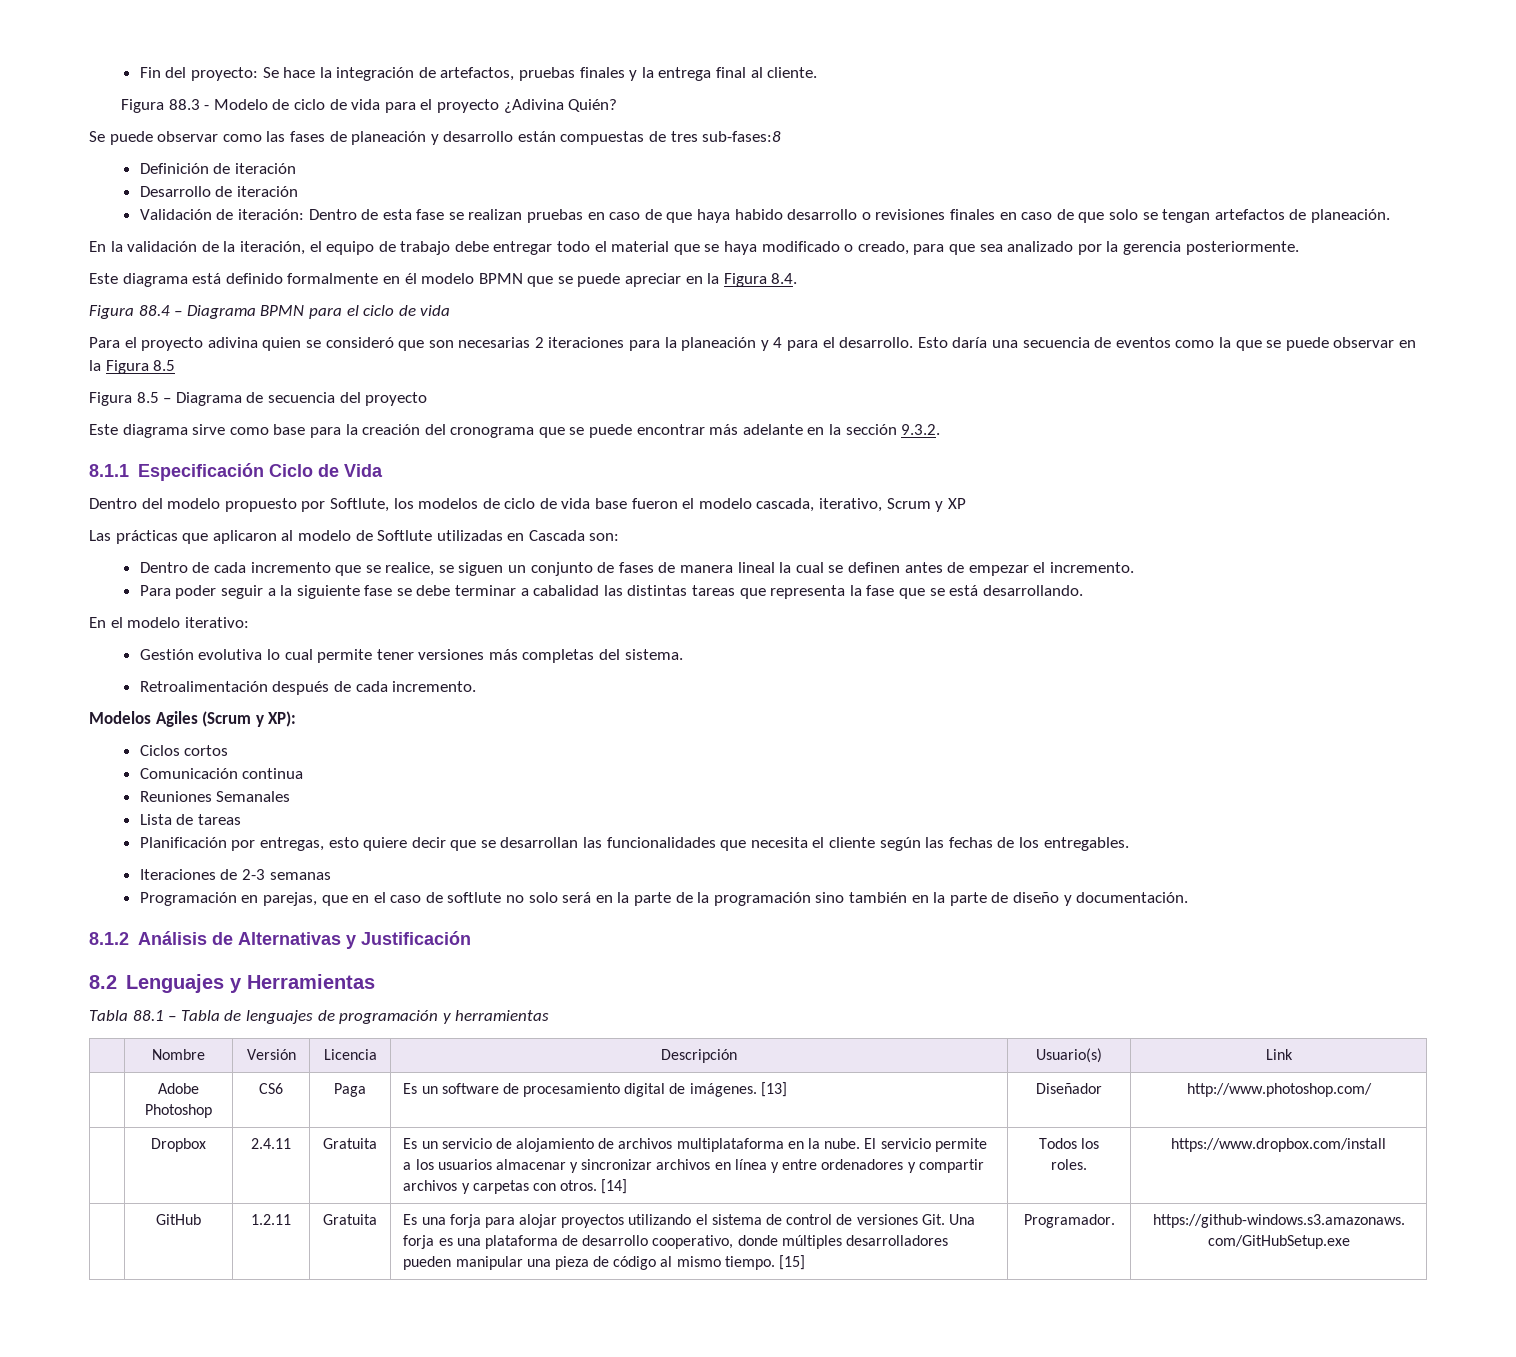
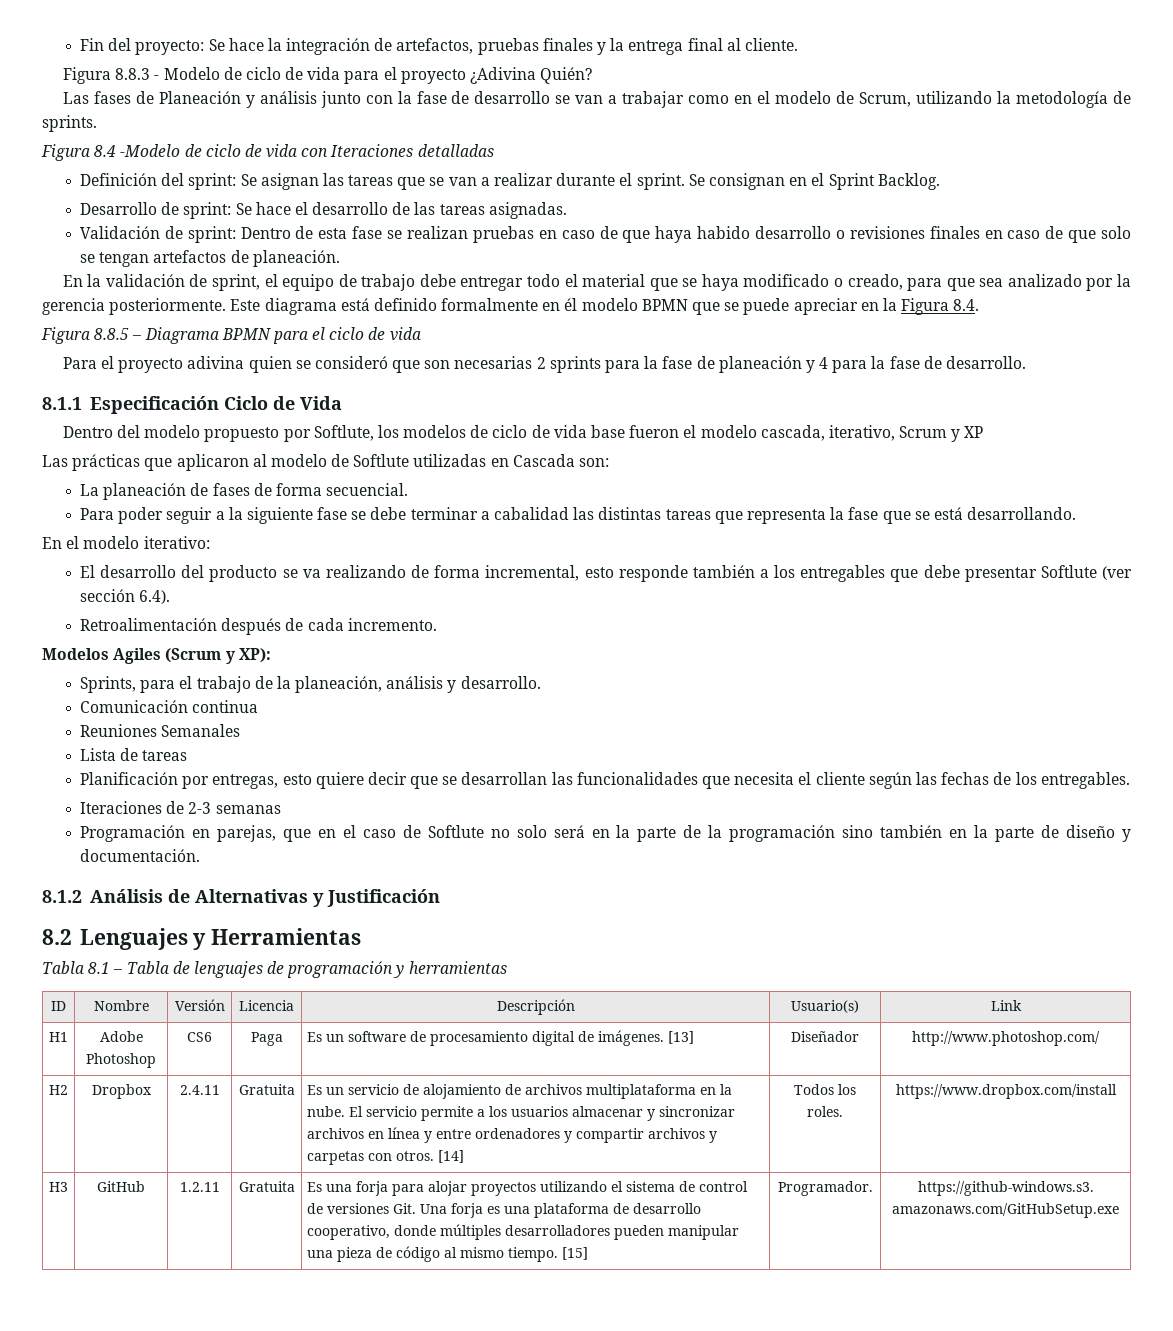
- Figura 88.3 - Modelo de ciclo de vida para el proyecto ¿Adivina Quién?
+ Figura 8.8.3 - Modelo de ciclo de vida para el proyecto ¿Adivina Quién?
- Se puede observar como las fases de planeación y desarrollo están compuestas de tres sub-fases:8
- Definición de iteración
- Desarrollo de iteración
+ Las fases de Planeación y análisis junto con la fase de desarrollo se van a trabajar como en el modelo de Scrum, utilizando la metodología de sprints.
+ Figura 8.4 -Modelo de ciclo de vida con Iteraciones detalladas
+ Definición del sprint: Se asignan las tareas que se van a realizar durante el sprint. Se consignan en el Sprint Backlog.
+ Desarrollo de sprint: Se hace el desarrollo de las tareas asignadas.
- Validación de iteración: Dentro de esta fase se realizan pruebas en caso de que haya habido desarrollo o revisiones finales en caso de que solo se tengan artefactos de planeación.
+ Validación de sprint: Dentro de esta fase se realizan pruebas en caso de que haya habido desarrollo o revisiones finales en caso de que solo se tengan artefactos de planeación.
- En la validación de la iteración, el equipo de trabajo debe entregar todo el material que se haya modificado o creado, para que sea analizado por la gerencia posteriormente.
- Este diagrama está definido formalmente en él modelo BPMN que se puede apreciar en la Figura 8.4.
+ En la validación de sprint, el equipo de trabajo debe entregar todo el material que se haya modificado o creado, para que sea analizado por la gerencia posteriormente. Este diagrama está definido formalmente en él modelo BPMN que se puede apreciar en la Figura 8.4.
- Figura 88.4 – Diagrama BPMN para el ciclo de vida
+ Figura 8.8.5 – Diagrama BPMN para el ciclo de vida
- Para el proyecto adivina quien se consideró que son necesarias 2 iteraciones para la planeación y 4 para el desarrollo. Esto daría una secuencia de eventos como la que se puede observar en la Figura 8.5
- Figura 8.5 – Diagrama de secuencia del proyecto
- Este diagrama sirve como base para la creación del cronograma que se puede encontrar más adelante en la sección 9.3.2.
+ Para el proyecto adivina quien se consideró que son necesarias 2 sprints para la fase de planeación y 4 para la fase de desarrollo.
- Dentro de cada incremento que se realice, se siguen un conjunto de fases de manera lineal la cual se definen antes de empezar el incremento.
+ La planeación de fases de forma secuencial.
- Gestión evolutiva lo cual permite tener versiones más completas del sistema.
+ El desarrollo del producto se va realizando de forma incremental, esto responde también a los entregables que debe presentar Softlute (ver sección 6.4).
- Ciclos cortos
+ Sprints, para el trabajo de la planeación, análisis y desarrollo.
- Programación en parejas, que en el caso de softlute no solo será en la parte de la programación sino también en la parte de diseño y documentación.
+ Programación en parejas, que en el caso de Softlute no solo será en la parte de la programación sino también en la parte de diseño y documentación.
- Tabla 88.1 – Tabla de lenguajes de programación y herramientas
+ Tabla 8.1 – Tabla de lenguajes de programación y herramientas
- | Nombre | Versión | Licencia | Descripción | Usuario(s) | Link
+ ID | Nombre | Versión | Licencia | Descripción | Usuario(s) | Link
- | Adobe Photoshop | CS6 | Paga | Es un software de procesamiento digital de imágenes. [13] | Diseñador | http://www.photoshop.com/
+ H1 | Adobe Photoshop | CS6 | Paga | Es un software de procesamiento digital de imágenes. [13] | Diseñador | http://www.photoshop.com/
+ H2
+ H3

